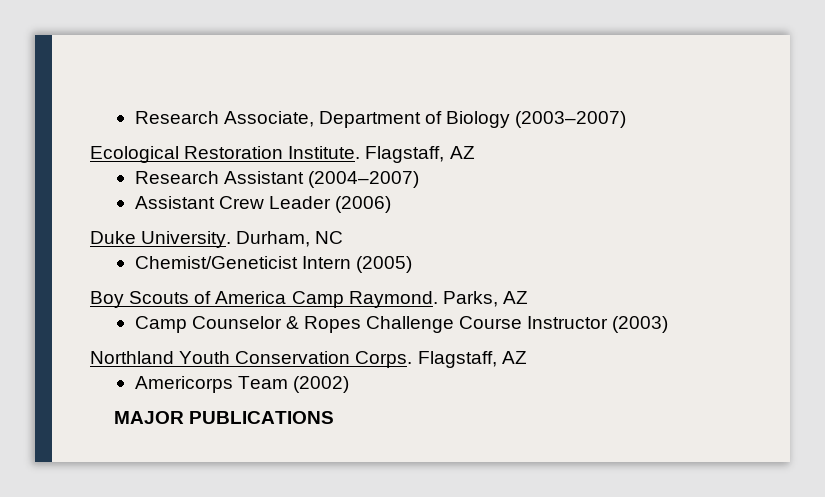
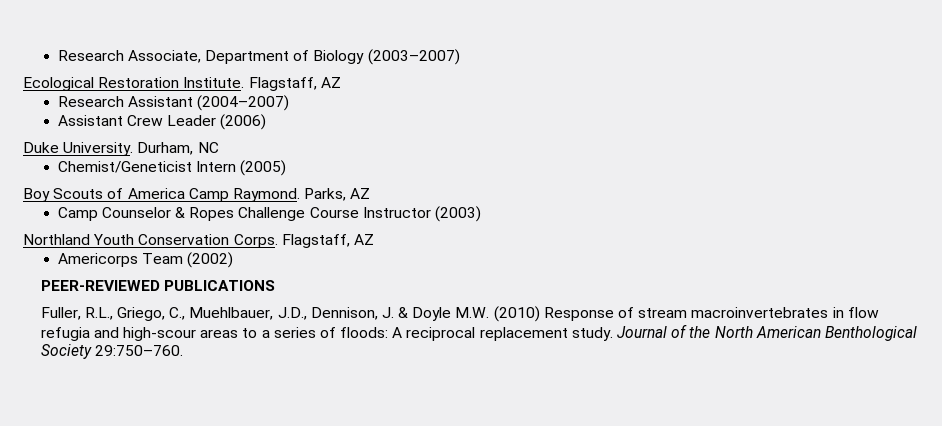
- MAJOR PUBLICATIONS
+ PEER-REVIEWED PUBLICATIONS
+ Fuller, R.L., Griego, C., Muehlbauer, J.D., Dennison, J. & Doyle M.W. (2010) Response of stream macroinvertebrates in flow refugia and high-scour areas to a series of floods: A reciprocal replacement study. Journal of the North American Benthological Society 29:750–760.

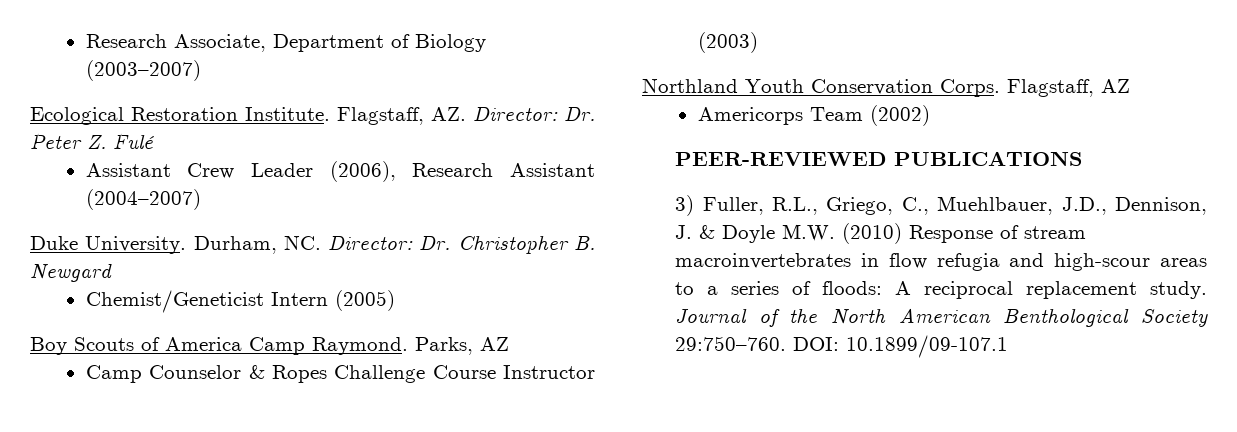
- Ecological Restoration Institute. Flagstaff, AZ
- Research Assistant (2004–2007)
+ Ecological Restoration Institute. Flagstaff, AZ. Director: Dr. Peter Z. Fulé
+ Assistant Crew Leader (2006), Research Assistant (2004–2007)
- Assistant Crew Leader (2006)
- Durham, NC
+ Durham, NC. Director: Dr. Christopher B. Newgard
- Fuller, R.L., Griego, C., Muehlbauer, J.D., Dennison, J. & Doyle M.W. (2010) Response of stream macroinvertebrates in flow refugia and high-scour areas to a series of floods: A reciprocal replacement study.
+ 3) Fuller, R.L., Griego, C., Muehlbauer, J.D., Dennison, J. & Doyle M.W. (2010) Response of stream macroinvertebrates in flow refugia and high-scour areas to a series of floods: A reciprocal replacement study.
+ DOI: 10.1899/09-107.1

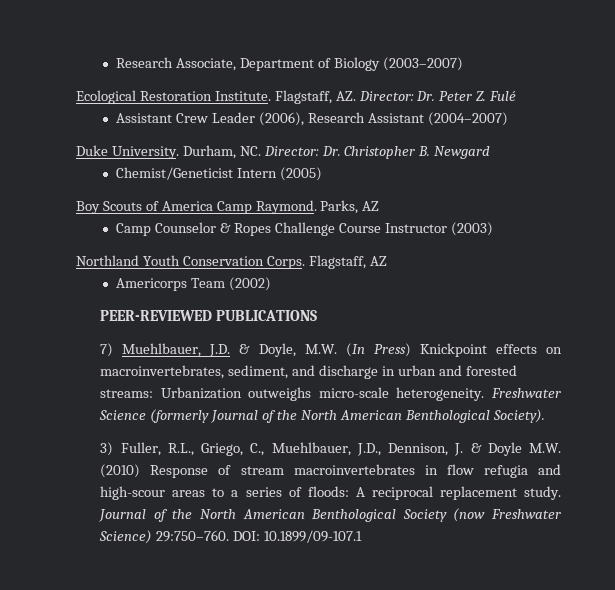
+ 7) Muehlbauer, J.D. & Doyle, M.W. (In Press) Knickpoint effects on macroinvertebrates, sediment, and discharge in urban and forested streams: Urbanization outweighs micro-scale heterogeneity. Freshwater Science (formerly Journal of the North American Benthological Society).
- Journal of the North American Benthological Society 29:750–760.
+ Journal of the North American Benthological Society (now Freshwater Science) 29:750–760.

